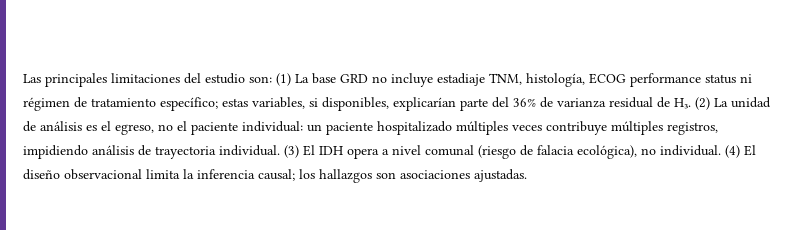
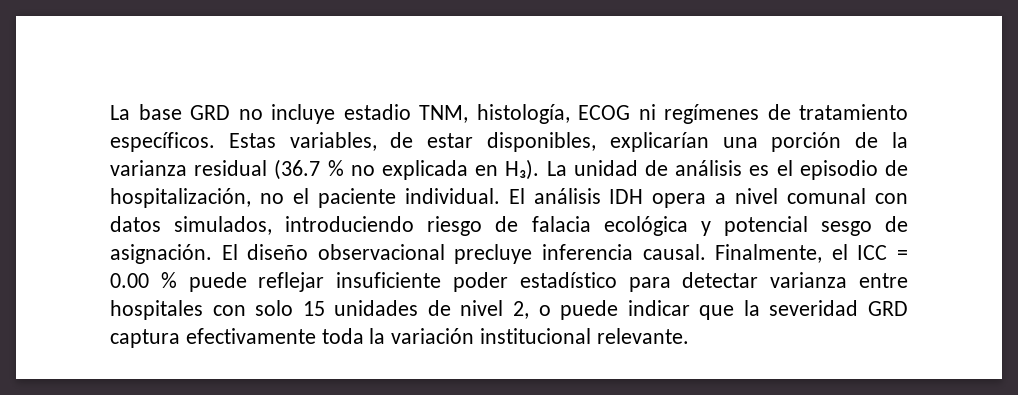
- Las principales limitaciones del estudio son: (1) La base GRD no incluye estadiaje TNM, histología, ECOG performance status ni régimen de tratamiento específico; estas variables, si disponibles, explicarían parte del 36% de varianza residual de H₃. (2) La unidad de análisis es el egreso, no el paciente individual: un paciente hospitalizado múltiples veces contribuye múltiples registros, impidiendo análisis de trayectoria individual. (3) El IDH opera a nivel comunal (riesgo de falacia ecológica), no individual. (4) El diseño observacional limita la inferencia causal; los hallazgos son asociaciones ajustadas.
+ La base GRD no incluye estadio TNM, histología, ECOG ni regímenes de tratamiento específicos. Estas variables, de estar disponibles, explicarían una porción de la varianza residual (36.7 % no explicada en H₃). La unidad de análisis es el episodio de hospitalización, no el paciente individual. El análisis IDH opera a nivel comunal con datos simulados, introduciendo riesgo de falacia ecológica y potencial sesgo de asignación. El diseño observacional precluye inferencia causal. Finalmente, el ICC = 0.00 % puede reflejar insuficiente poder estadístico para detectar varianza entre hospitales con solo 15 unidades de nivel 2, o puede indicar que la severidad GRD captura efectivamente toda la variación institucional relevante.

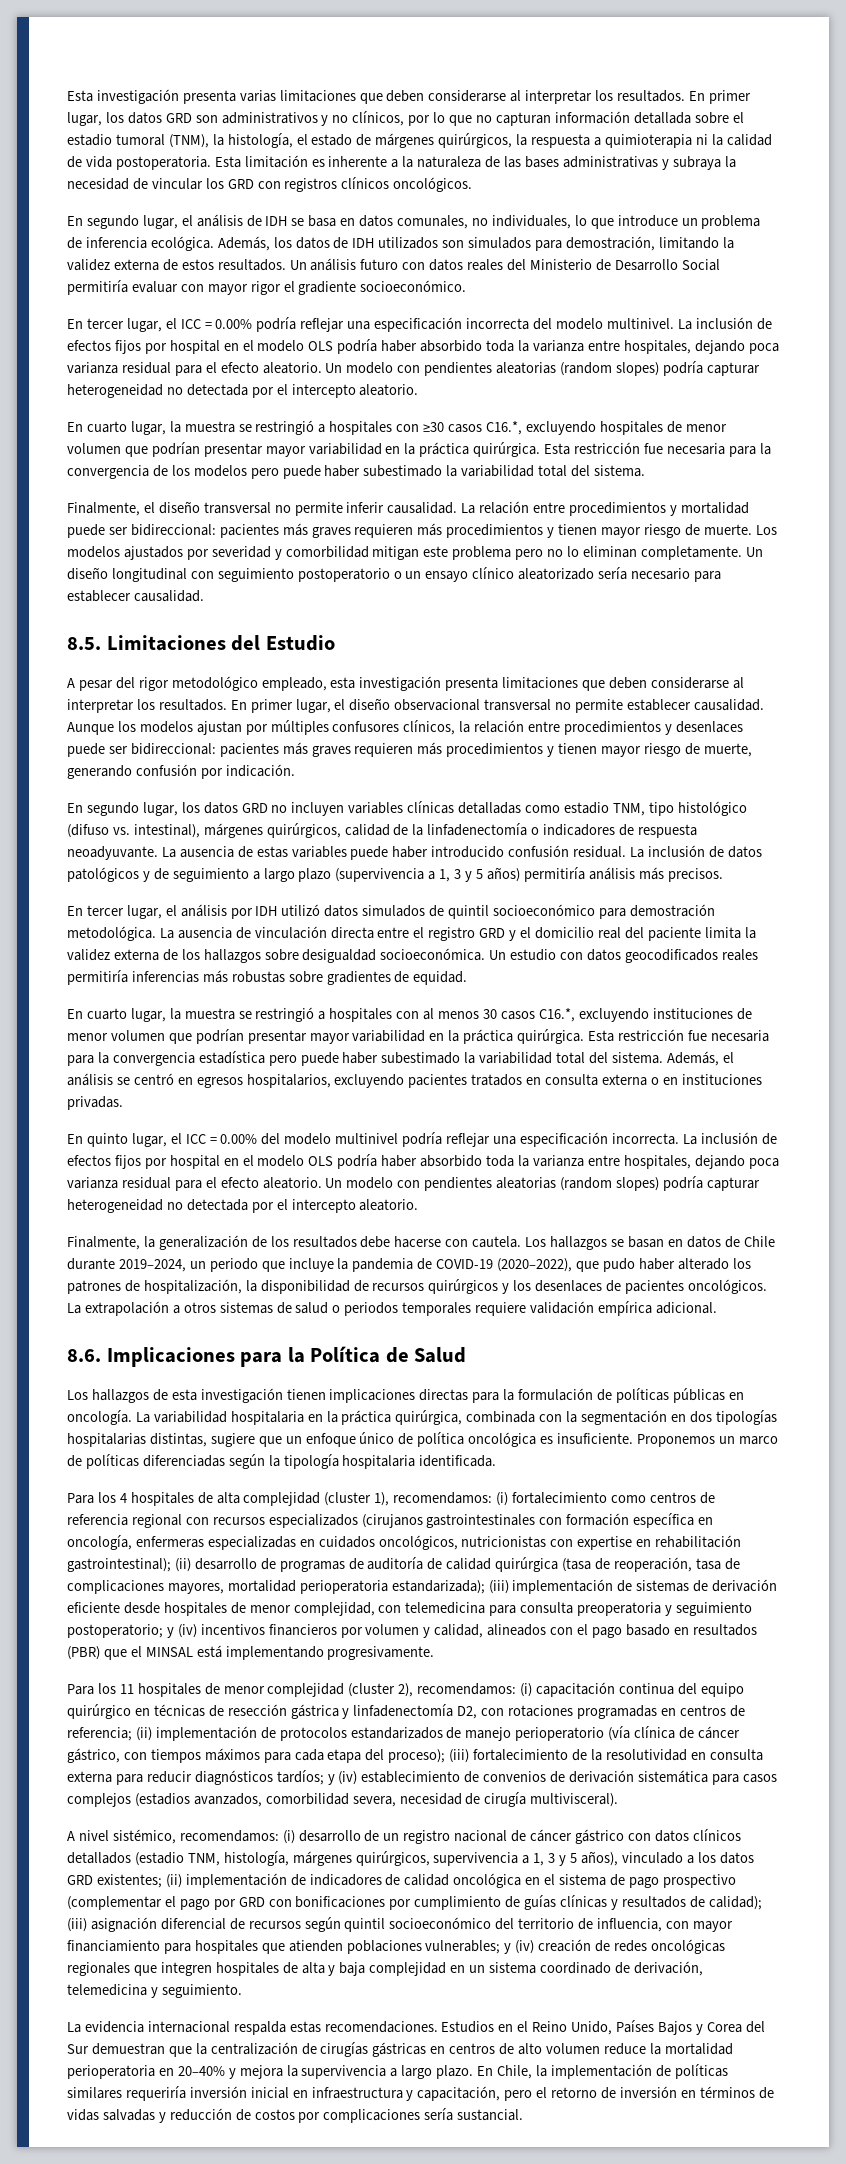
- La base GRD no incluye estadio TNM, histología, ECOG ni regímenes de tratamiento específicos. Estas variables, de estar disponibles, explicarían una porción de la varianza residual (36.7 % no explicada en H₃). La unidad de análisis es el episodio de hospitalización, no el paciente individual. El análisis IDH opera a nivel comunal con datos simulados, introduciendo riesgo de falacia ecológica y potencial sesgo de asignación. El diseño observacional precluye inferencia causal. Finalmente, el ICC = 0.00 % puede reflejar insuficiente poder estadístico para detectar varianza entre hospitales con solo 15 unidades de nivel 2, o puede indicar que la severidad GRD captura efectivamente toda la variación institucional relevante.
+ Esta investigación presenta varias limitaciones que deben considerarse al interpretar los resultados. En primer lugar, los datos GRD son administrativos y no clínicos, por lo que no capturan información detallada sobre el estadio tumoral (TNM), la histología, el estado de márgenes quirúrgicos, la respuesta a quimioterapia ni la calidad de vida postoperatoria. Esta limitación es inherente a la naturaleza de las bases administrativas y subraya la necesidad de vincular los GRD con registros clínicos oncológicos.
+ En segundo lugar, el análisis de IDH se basa en datos comunales, no individuales, lo que introduce un problema de inferencia ecológica. Además, los datos de IDH utilizados son simulados para demostración, limitando la validez externa de estos resultados. Un análisis futuro con datos reales del Ministerio de Desarrollo Social permitiría evaluar con mayor rigor el gradiente socioeconómico.
+ En tercer lugar, el ICC = 0.00% podría reflejar una especificación incorrecta del modelo multinivel. La inclusión de efectos fijos por hospital en el modelo OLS podría haber absorbido toda la varianza entre hospitales, dejando poca varianza residual para el efecto aleatorio. Un modelo con pendientes aleatorias (random slopes) podría capturar heterogeneidad no detectada por el intercepto aleatorio.
+ En cuarto lugar, la muestra se restringió a hospitales con ≥30 casos C16.*, excluyendo hospitales de menor volumen que podrían presentar mayor variabilidad en la práctica quirúrgica. Esta restricción fue necesaria para la convergencia de los modelos pero puede haber subestimado la variabilidad total del sistema.
+ Finalmente, el diseño transversal no permite inferir causalidad. La relación entre procedimientos y mortalidad puede ser bidireccional: pacientes más graves requieren más procedimientos y tienen mayor riesgo de muerte. Los modelos ajustados por severidad y comorbilidad mitigan este problema pero no lo eliminan completamente. Un diseño longitudinal con seguimiento postoperatorio o un ensayo clínico aleatorizado sería necesario para establecer causalidad.
+ 8.5. Limitaciones del Estudio
+ A pesar del rigor metodológico empleado, esta investigación presenta limitaciones que deben considerarse al interpretar los resultados. En primer lugar, el diseño observacional transversal no permite establecer causalidad. Aunque los modelos ajustan por múltiples confusores clínicos, la relación entre procedimientos y desenlaces puede ser bidireccional: pacientes más graves requieren más procedimientos y tienen mayor riesgo de muerte, generando confusión por indicación.
+ En segundo lugar, los datos GRD no incluyen variables clínicas detalladas como estadio TNM, tipo histológico (difuso vs. intestinal), márgenes quirúrgicos, calidad de la linfadenectomía o indicadores de respuesta neoadyuvante. La ausencia de estas variables puede haber introducido confusión residual. La inclusión de datos patológicos y de seguimiento a largo plazo (supervivencia a 1, 3 y 5 años) permitiría análisis más precisos.
+ En tercer lugar, el análisis por IDH utilizó datos simulados de quintil socioeconómico para demostración metodológica. La ausencia de vinculación directa entre el registro GRD y el domicilio real del paciente limita la validez externa de los hallazgos sobre desigualdad socioeconómica. Un estudio con datos geocodificados reales permitiría inferencias más robustas sobre gradientes de equidad.
+ En cuarto lugar, la muestra se restringió a hospitales con al menos 30 casos C16.*, excluyendo instituciones de menor volumen que podrían presentar mayor variabilidad en la práctica quirúrgica. Esta restricción fue necesaria para la convergencia estadística pero puede haber subestimado la variabilidad total del sistema. Además, el análisis se centró en egresos hospitalarios, excluyendo pacientes tratados en consulta externa o en instituciones privadas.
+ En quinto lugar, el ICC = 0.00% del modelo multinivel podría reflejar una especificación incorrecta. La inclusión de efectos fijos por hospital en el modelo OLS podría haber absorbido toda la varianza entre hospitales, dejando poca varianza residual para el efecto aleatorio. Un modelo con pendientes aleatorias (random slopes) podría capturar heterogeneidad no detectada por el intercepto aleatorio.
+ Finalmente, la generalización de los resultados debe hacerse con cautela. Los hallazgos se basan en datos de Chile durante 2019–2024, un periodo que incluye la pandemia de COVID-19 (2020–2022), que pudo haber alterado los patrones de hospitalización, la disponibilidad de recursos quirúrgicos y los desenlaces de pacientes oncológicos. La extrapolación a otros sistemas de salud o periodos temporales requiere validación empírica adicional.
+ 8.6. Implicaciones para la Política de Salud
+ Los hallazgos de esta investigación tienen implicaciones directas para la formulación de políticas públicas en oncología. La variabilidad hospitalaria en la práctica quirúrgica, combinada con la segmentación en dos tipologías hospitalarias distintas, sugiere que un enfoque único de política oncológica es insuficiente. Proponemos un marco de políticas diferenciadas según la tipología hospitalaria identificada.
+ Para los 4 hospitales de alta complejidad (cluster 1), recomendamos: (i) fortalecimiento como centros de referencia regional con recursos especializados (cirujanos gastrointestinales con formación específica en oncología, enfermeras especializadas en cuidados oncológicos, nutricionistas con expertise en rehabilitación gastrointestinal); (ii) desarrollo de programas de auditoría de calidad quirúrgica (tasa de reoperación, tasa de complicaciones mayores, mortalidad perioperatoria estandarizada); (iii) implementación de sistemas de derivación eficiente desde hospitales de menor complejidad, con telemedicina para consulta preoperatoria y seguimiento postoperatorio; y (iv) incentivos financieros por volumen y calidad, alineados con el pago basado en resultados (PBR) que el MINSAL está implementando progresivamente.
+ Para los 11 hospitales de menor complejidad (cluster 2), recomendamos: (i) capacitación continua del equipo quirúrgico en técnicas de resección gástrica y linfadenectomía D2, con rotaciones programadas en centros de referencia; (ii) implementación de protocolos estandarizados de manejo perioperatorio (vía clínica de cáncer gástrico, con tiempos máximos para cada etapa del proceso); (iii) fortalecimiento de la resolutividad en consulta externa para reducir diagnósticos tardíos; y (iv) establecimiento de convenios de derivación sistemática para casos complejos (estadios avanzados, comorbilidad severa, necesidad de cirugía multivisceral).
+ A nivel sistémico, recomendamos: (i) desarrollo de un registro nacional de cáncer gástrico con datos clínicos detallados (estadio TNM, histología, márgenes quirúrgicos, supervivencia a 1, 3 y 5 años), vinculado a los datos GRD existentes; (ii) implementación de indicadores de calidad oncológica en el sistema de pago prospectivo (complementar el pago por GRD con bonificaciones por cumplimiento de guías clínicas y resultados de calidad); (iii) asignación diferencial de recursos según quintil socioeconómico del territorio de influencia, con mayor financiamiento para hospitales que atienden poblaciones vulnerables; y (iv) creación de redes oncológicas regionales que integren hospitales de alta y baja complejidad en un sistema coordinado de derivación, telemedicina y seguimiento.
+ La evidencia internacional respalda estas recomendaciones. Estudios en el Reino Unido, Países Bajos y Corea del Sur demuestran que la centralización de cirugías gástricas en centros de alto volumen reduce la mortalidad perioperatoria en 20–40% y mejora la supervivencia a largo plazo. En Chile, la implementación de políticas similares requeriría inversión inicial en infraestructura y capacitación, pero el retorno de inversión en términos de vidas salvadas y reducción de costos por complicaciones sería sustancial.

